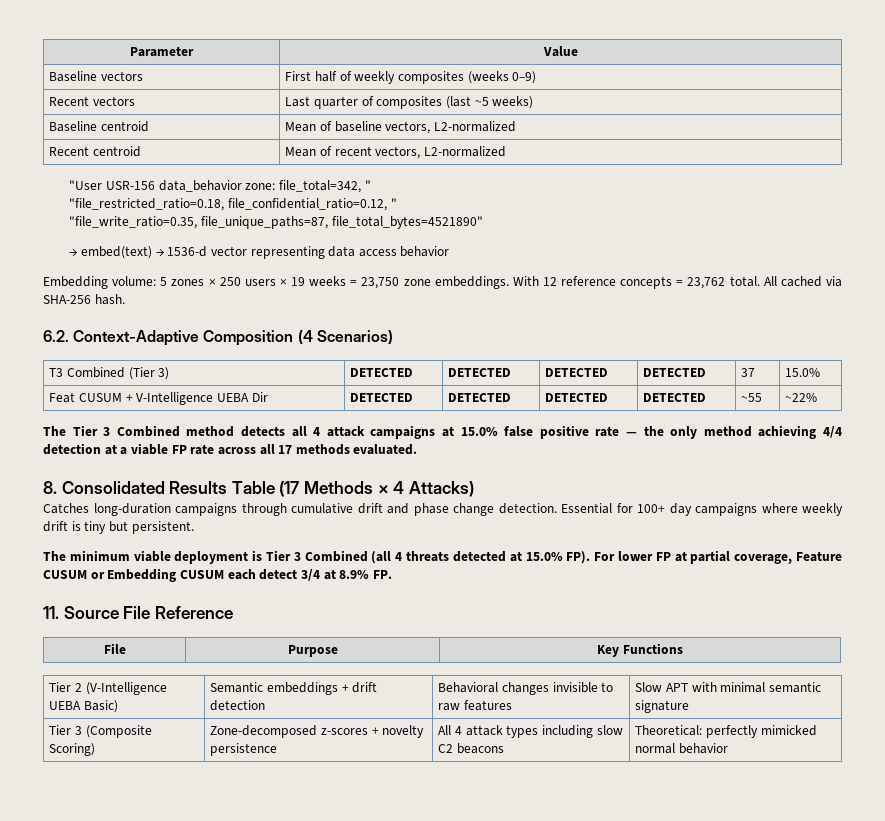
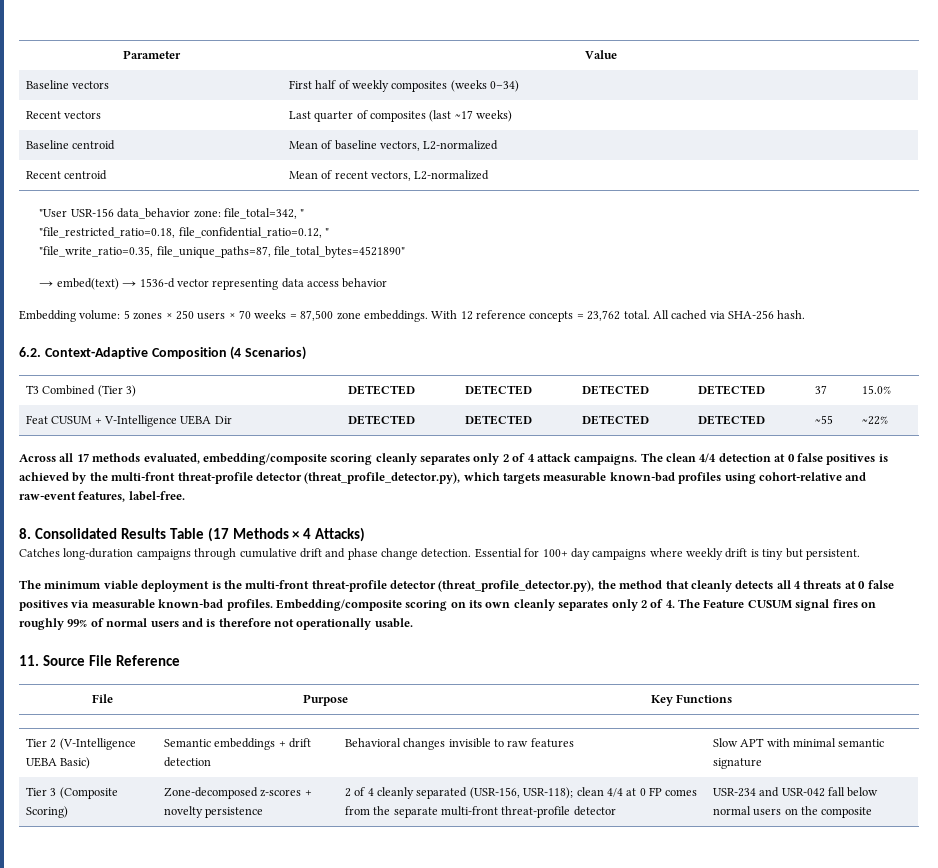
- Baseline vectors | First half of weekly composites (weeks 0–9)
+ Baseline vectors | First half of weekly composites (weeks 0–34)
- Recent vectors | Last quarter of composites (last ~5 weeks)
+ Recent vectors | Last quarter of composites (last ~17 weeks)
- Embedding volume: 5 zones × 250 users × 19 weeks = 23,750 zone embeddings.
+ Embedding volume: 5 zones × 250 users × 70 weeks = 87,500 zone embeddings.
- The Tier 3 Combined method detects all 4 attack campaigns at 15.0% false positive rate — the only method achieving 4/4 detection at a viable FP rate across all 17 methods evaluated.
+ Across all 17 methods evaluated, embedding/composite scoring cleanly separates only 2 of 4 attack campaigns. The clean 4/4 detection at 0 false positives is achieved by the multi-front threat-profile detector (threat_profile_detector.py), which targets measurable known-bad profiles using cohort-relative and raw-event features, label-free.
- The minimum viable deployment is Tier 3 Combined (all 4 threats detected at 15.0% FP). For lower FP at partial coverage, Feature CUSUM or Embedding CUSUM each detect 3/4 at 8.9% FP.
+ The minimum viable deployment is the multi-front threat-profile detector (threat_profile_detector.py), the method that cleanly detects all 4 threats at 0 false positives via measurable known-bad profiles. Embedding/composite scoring on its own cleanly separates only 2 of 4. The Feature CUSUM signal fires on roughly 99% of normal users and is therefore not operationally usable.
- Tier 3 (Composite Scoring) | Zone-decomposed z-scores + novelty persistence | All 4 attack types including slow C2 beacons | Theoretical: perfectly mimicked normal behavior
+ Tier 3 (Composite Scoring) | Zone-decomposed z-scores + novelty persistence | 2 of 4 cleanly separated (USR-156, USR-118); clean 4/4 at 0 FP comes from the separate multi-front threat-profile detector | USR-234 and USR-042 fall below normal users on the composite

